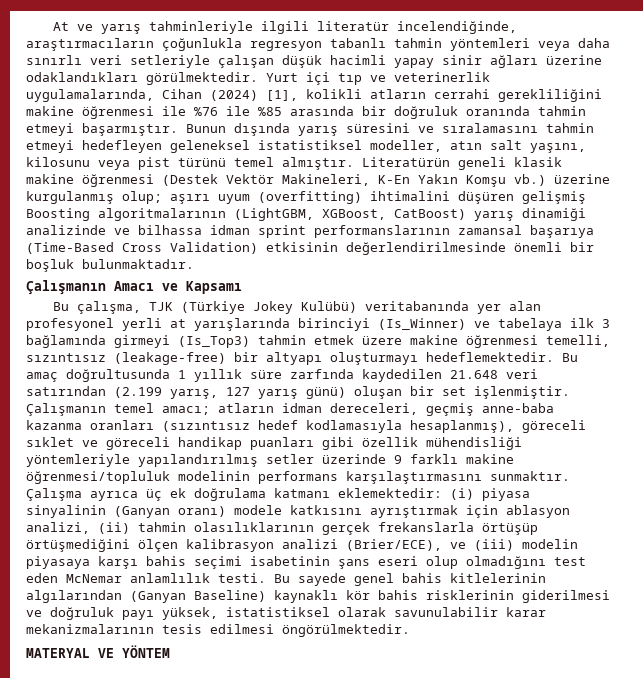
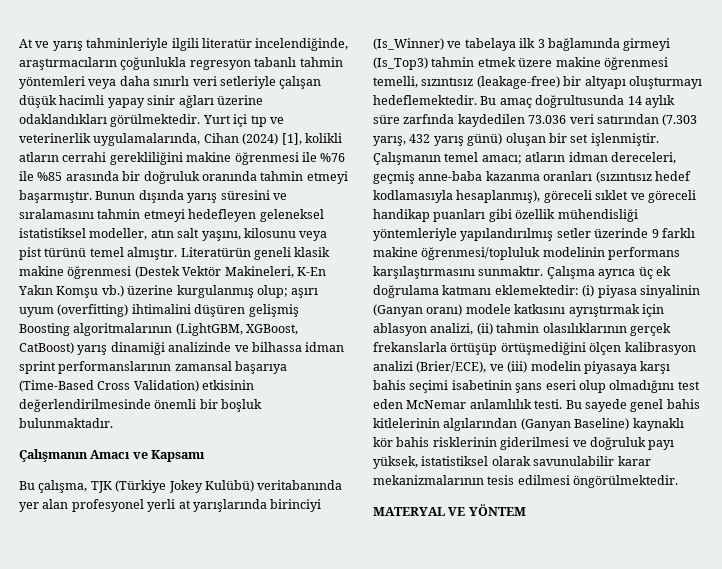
- Bu amaç doğrultusunda 1 yıllık süre zarfında kaydedilen 21.648 veri satırından (2.199 yarış, 127 yarış günü) oluşan bir set işlenmiştir.
+ Bu amaç doğrultusunda 14 aylık süre zarfında kaydedilen 73.036 veri satırından (7.303 yarış, 432 yarış günü) oluşan bir set işlenmiştir.

